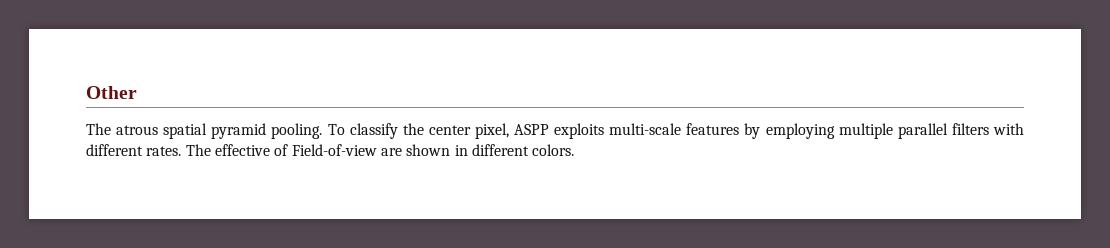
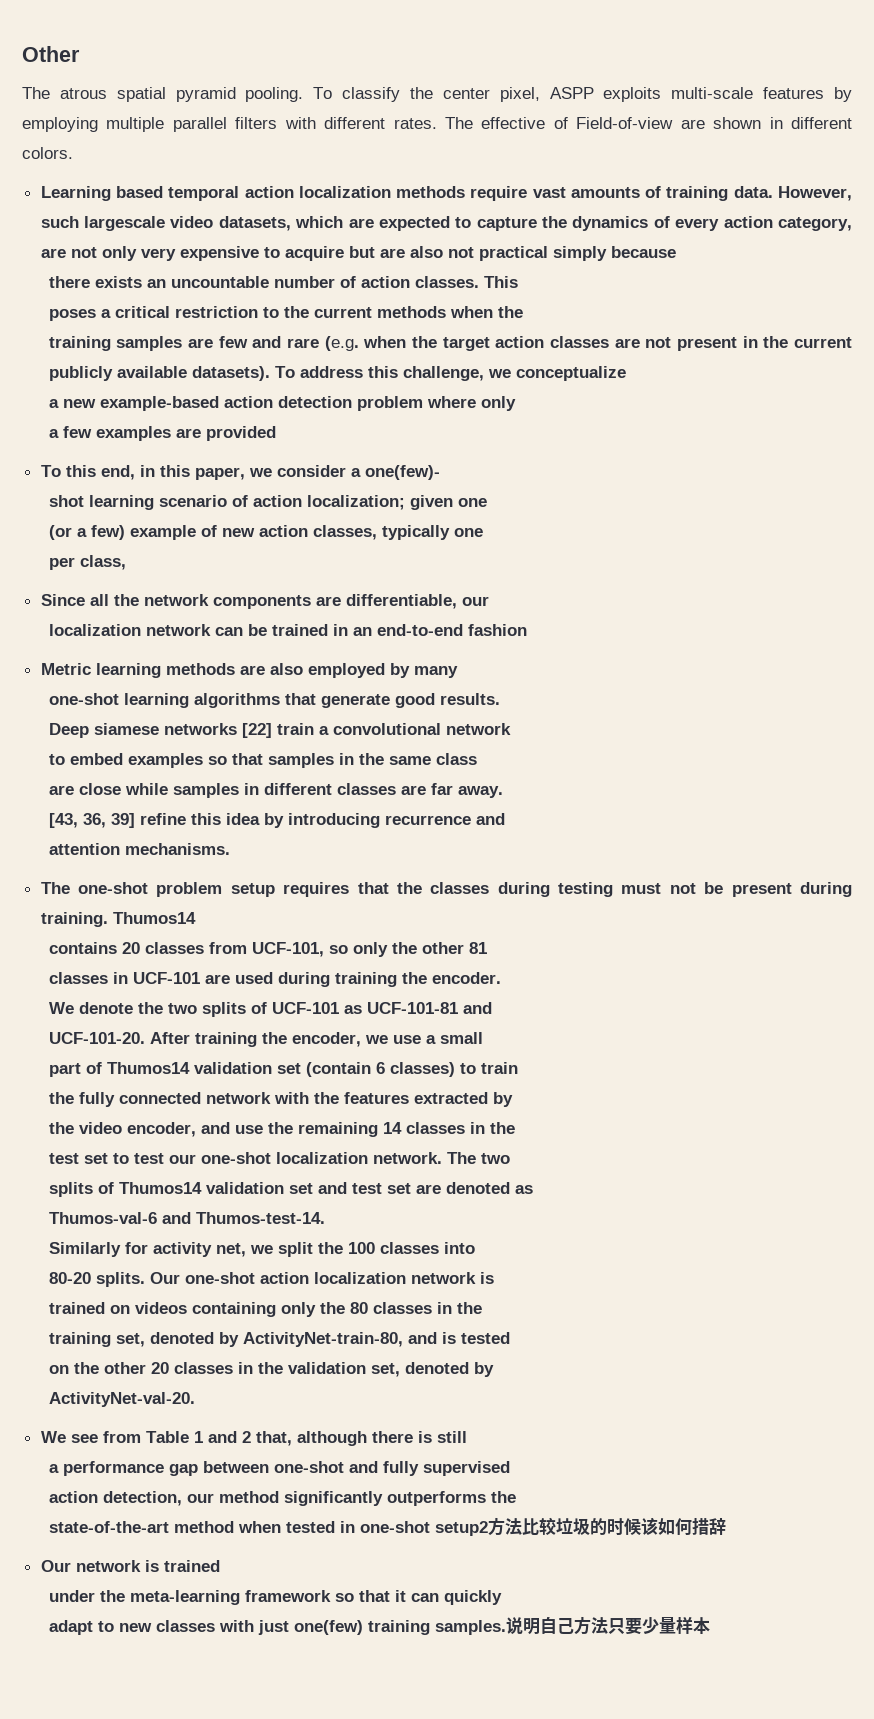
+ Learning based temporal action localization methods require vast amounts of training data. However, such largescale video datasets, which are expected to capture the dynamics of every action category, are not only very expensive to acquire but are also not practical simply because
+ there exists an uncountable number of action classes. This
+ poses a critical restriction to the current methods when the
+ training samples are few and rare (e.g. when the target action classes are not present in the current publicly available datasets). To address this challenge, we conceptualize
+ a new example-based action detection problem where only
+ a few examples are provided
+ To this end, in this paper, we consider a one(few)-
+ shot learning scenario of action localization; given one
+ (or a few) example of new action classes, typically one
+ per class,
+ Since all the network components are differentiable, our
+ localization network can be trained in an end-to-end fashion
+ Metric learning methods are also employed by many
+ one-shot learning algorithms that generate good results.
+ Deep siamese networks [22] train a convolutional network
+ to embed examples so that samples in the same class
+ are close while samples in different classes are far away.
+ [43, 36, 39] refine this idea by introducing recurrence and
+ attention mechanisms.
+ The one-shot problem setup requires that the classes during testing must not be present during training. Thumos14
+ contains 20 classes from UCF-101, so only the other 81
+ classes in UCF-101 are used during training the encoder.
+ We denote the two splits of UCF-101 as UCF-101-81 and
+ UCF-101-20. After training the encoder, we use a small
+ part of Thumos14 validation set (contain 6 classes) to train
+ the fully connected network with the features extracted by
+ the video encoder, and use the remaining 14 classes in the
+ test set to test our one-shot localization network. The two
+ splits of Thumos14 validation set and test set are denoted as
+ Thumos-val-6 and Thumos-test-14.
+ Similarly for activity net, we split the 100 classes into
+ 80-20 splits. Our one-shot action localization network is
+ trained on videos containing only the 80 classes in the
+ training set, denoted by ActivityNet-train-80, and is tested
+ on the other 20 classes in the validation set, denoted by
+ ActivityNet-val-20.
+ We see from Table 1 and 2 that, although there is still
+ a performance gap between one-shot and fully supervised
+ action detection, our method significantly outperforms the
+ state-of-the-art method when tested in one-shot setup2方法比较垃圾的时候该如何措辞
+ Our network is trained
+ under the meta-learning framework so that it can quickly
+ adapt to new classes with just one(few) training samples.说明自己方法只要少量样本

